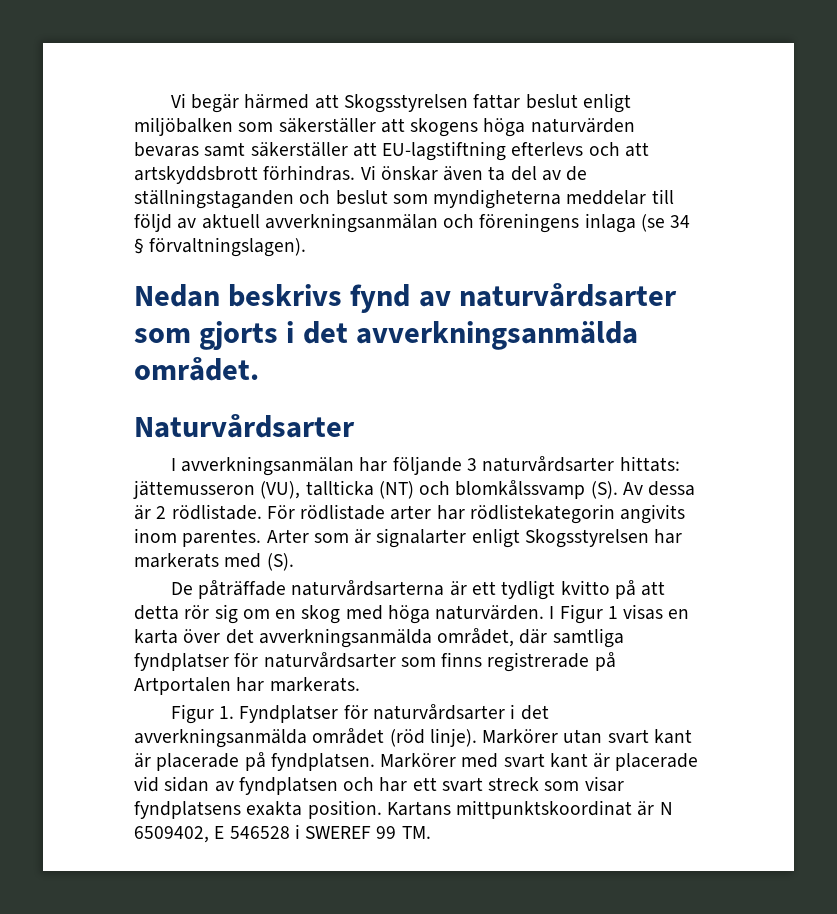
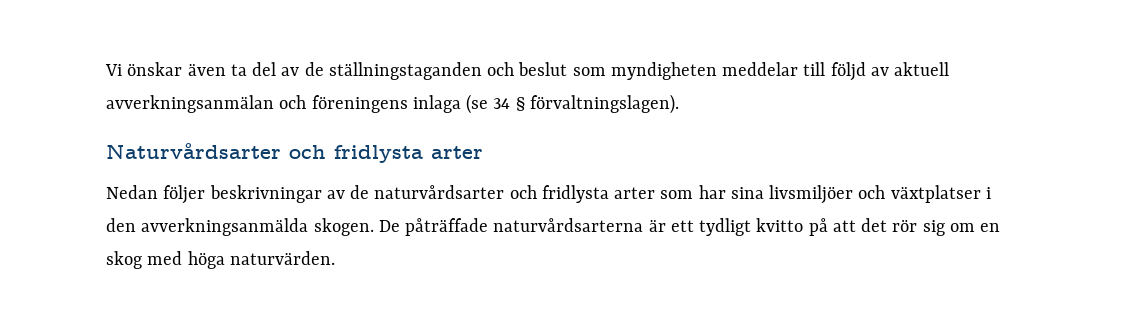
- Vi begär härmed att Skogsstyrelsen fattar beslut enligt miljöbalken som säkerställer att skogens höga naturvärden bevaras samt säkerställer att EU-lagstiftning efterlevs och att artskyddsbrott förhindras. Vi önskar även ta del av de ställningstaganden och beslut som myndigheterna meddelar till följd av aktuell avverkningsanmälan och föreningens inlaga (se 34 § förvaltningslagen).
+ Vi önskar även ta del av de ställningstaganden och beslut som myndigheten meddelar till följd av aktuell avverkningsanmälan och föreningens inlaga (se 34 § förvaltningslagen).
- Nedan beskrivs fynd av naturvårdsarter som gjorts i det avverkningsanmälda området.
- Naturvårdsarter
- I avverkningsanmälan har följande 3 naturvårdsarter hittats: jättemusseron (VU), tallticka (NT) och blomkålssvamp (S). Av dessa är 2 rödlistade. För rödlistade arter har rödlistekategorin angivits inom parentes. Arter som är signalarter enligt Skogsstyrelsen har markerats med (S).
- De påträffade naturvårdsarterna är ett tydligt kvitto på att detta rör sig om en skog med höga naturvärden. I Figur 1 visas en karta över det avverkningsanmälda området, där samtliga fyndplatser för naturvårdsarter som finns registrerade på Artportalen har markerats.
- Figur 1. Fyndplatser för naturvårdsarter i det avverkningsanmälda området (röd linje). Markörer utan svart kant är placerade på fyndplatsen. Markörer med svart kant är placerade vid sidan av fyndplatsen och har ett svart streck som visar fyndplatsens exakta position. Kartans mittpunktskoordinat är N 6509402, E 546528 i SWEREF 99 TM.
+ Naturvårdsarter och fridlysta arter
+ Nedan följer beskrivningar av de naturvårdsarter och fridlysta arter som har sina livsmiljöer och växtplatser i den avverkningsanmälda skogen. De påträffade naturvårdsarterna är ett tydligt kvitto på att det rör sig om en skog med höga naturvärden.

